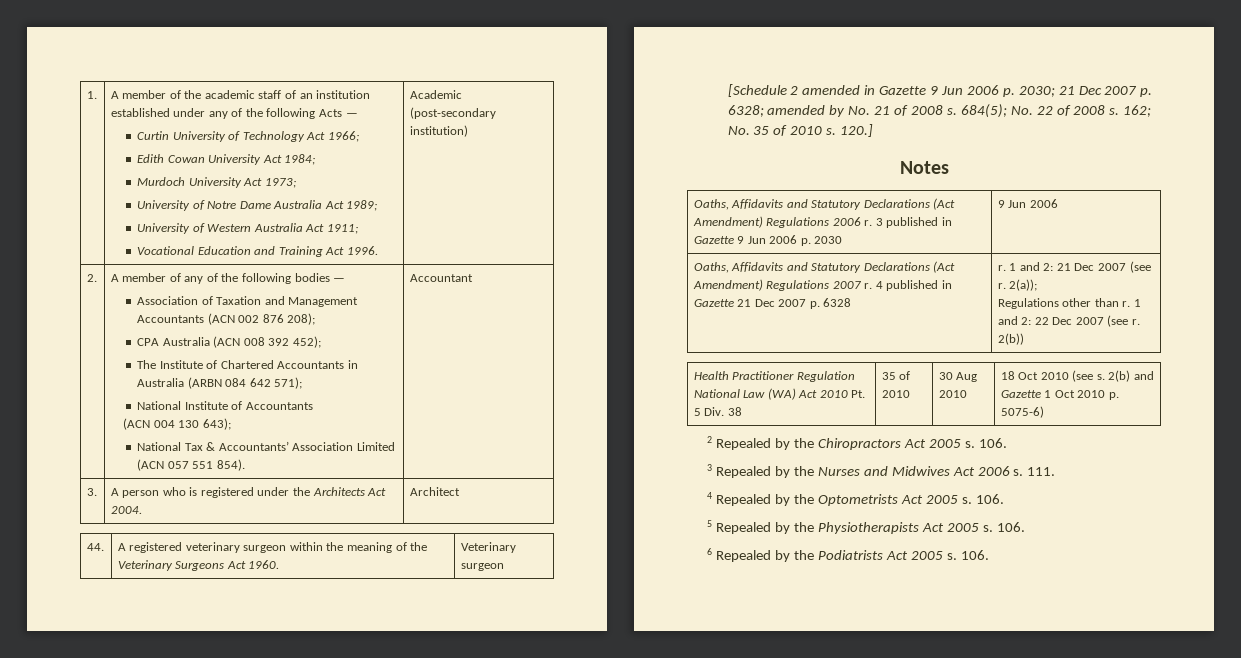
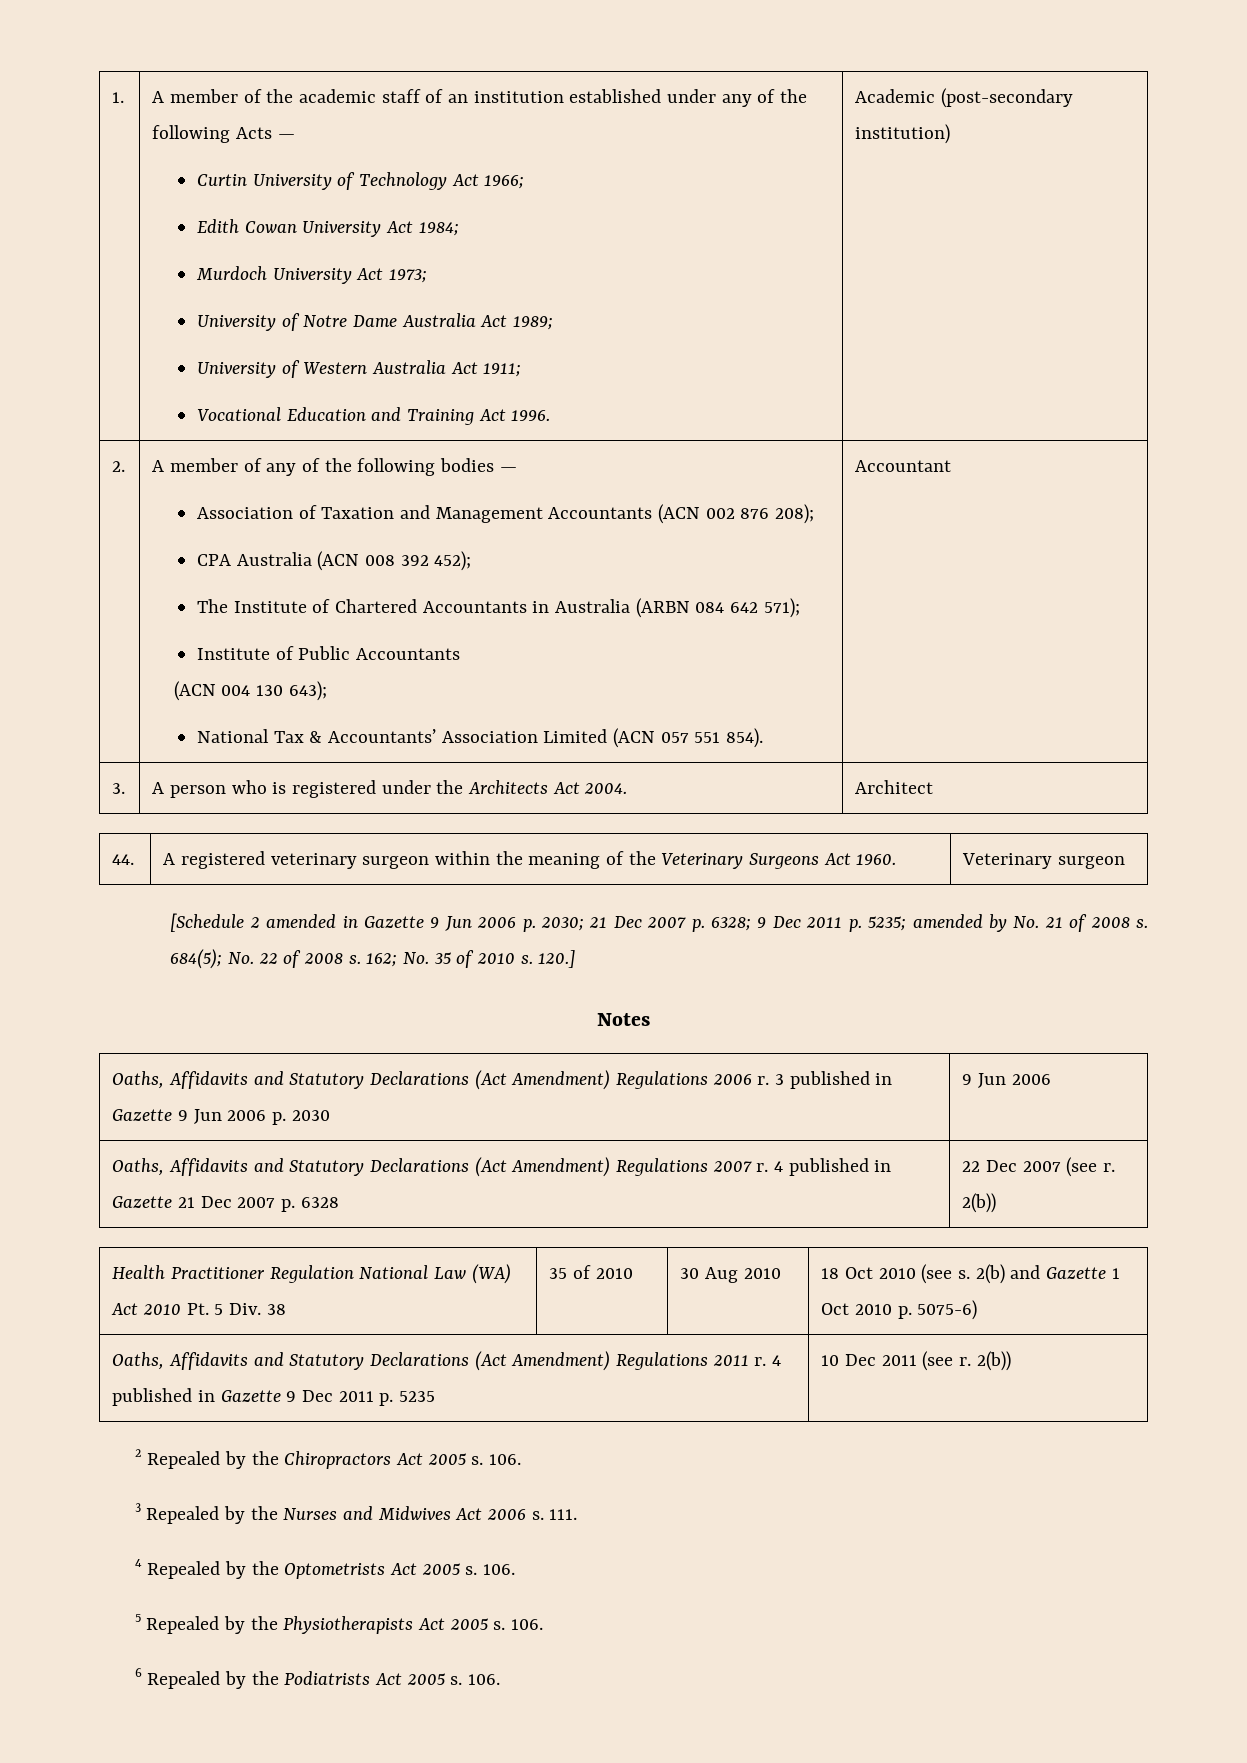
- National Institute of Accountants
+ Institute of Public Accountants
- [Schedule 2 amended in Gazette 9 Jun 2006 p. 2030; 21 Dec 2007 p. 6328; amended by No. 21 of 2008 s.
+ [Schedule 2 amended in Gazette 9 Jun 2006 p. 2030; 21 Dec 2007 p. 6328; 9 Dec 2011 p. 5235; amended by No. 21 of 2008 s.
- r. 1 and 2: 21 Dec 2007 (see r. 2(a));
- Regulations other than r. 1 and 2: 22 Dec 2007 (see r.
+ 22 Dec 2007 (see r.
+ Oaths, Affidavits and Statutory Declarations (Act Amendment) Regulations 2011 r. 4 published in Gazette 9 Dec 2011 p. 5235 | 10 Dec 2011 (see r. 2(b))

